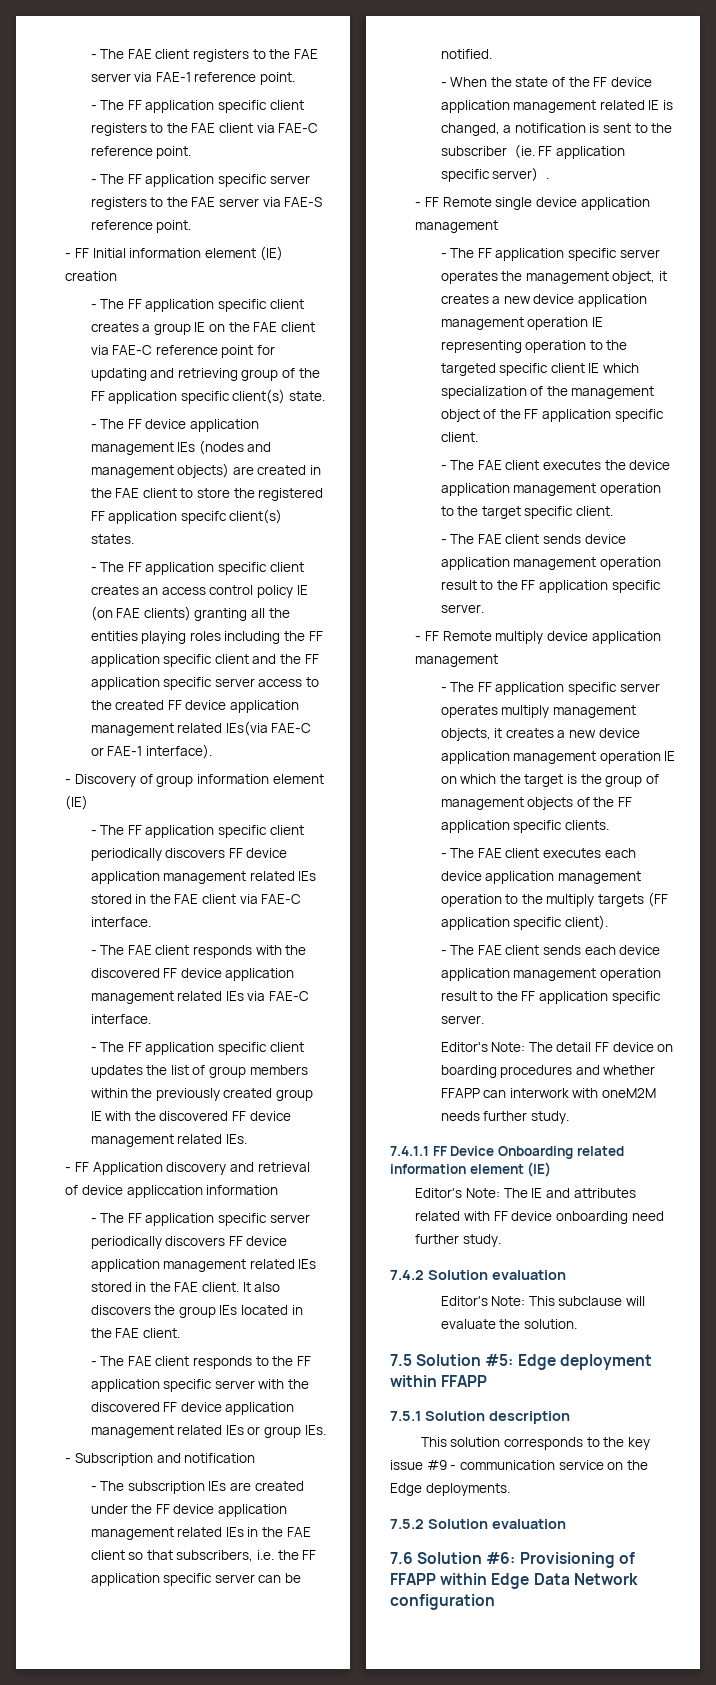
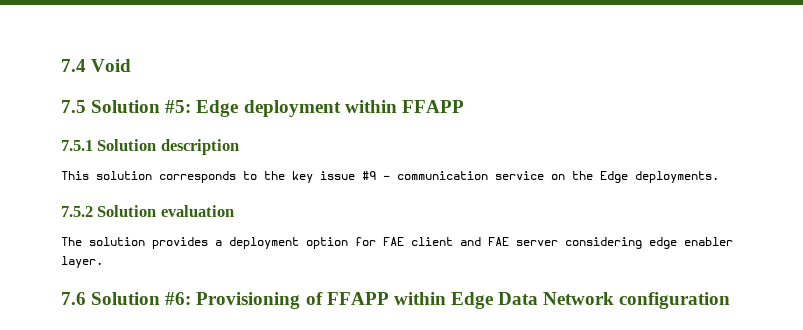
- - The FAE client registers to the FAE server via FAE-1 reference point.
- - The FF application specific client registers to the FAE client via FAE-C reference point.
- - The FF application specific server registers to the FAE server via FAE-S reference point.
- - FF Initial information element (IE) creation
- - The FF application specific client creates a group IE on the FAE client via FAE-C reference point for updating and retrieving group of the FF application specific client(s) state.
- - The FF device application management IEs (nodes and management objects) are created in the FAE client to store the registered FF application specifc client(s) states.
- - The FF application specific client creates an access control policy IE (on FAE clients) granting all the entities playing roles including the FF application specific client and the FF application specific server access to the created FF device application management related IEs(via FAE-C or FAE-1 interface).
- - Discovery of group information element (IE)
- - The FF application specific client periodically discovers FF device application management related IEs stored in the FAE client via FAE-C interface.
- - The FAE client responds with the discovered FF device application management related IEs via FAE-C interface.
- - The FF application specific client updates the list of group members within the previously created group IE with the discovered FF device management related IEs.
- - FF Application discovery and retrieval of device appliccation information
- - The FF application specific server periodically discovers FF device application management related IEs stored in the FAE client. It also discovers the group IEs located in the FAE client.
- - The FAE client responds to the FF application specific server with the discovered FF device application management related IEs or group IEs.
- - Subscription and notification
- - The subscription IEs are created under the FF device application management related IEs in the FAE client so that subscribers, i.e. the FF application specific server can be notified.
- - When the state of the FF device application management related IE is changed, a notification is sent to the subscriber（ie. FF application specific server）.
- - FF Remote single device application management
- - The FF application specific server operates the management object, it creates a new device application management operation IE representing operation to the targeted specific client IE which specialization of the management object of the FF application specific client.
- - The FAE client executes the device application management operation to the target specific client.
- - The FAE client sends device application management operation result to the FF application specific server.
- - FF Remote multiply device application management
- - The FF application specific server operates multiply management objects, it creates a new device application management operation IE on which the target is the group of management objects of the FF application specific clients.
- - The FAE client executes each device application management operation to the multiply targets (FF application specific client).
- - The FAE client sends each device application management operation result to the FF application specific server.
- Editor's Note: The detail FF device on boarding procedures and whether FFAPP can interwork with oneM2M needs further study.
- 7.4.1.1 FF Device Onboarding related information element (IE)
- Editor's Note: The IE and attributes related with FF device onboarding need further study.
- 7.4.2 Solution evaluation
- Editor's Note: This subclause will evaluate the solution.
+ 7.4 Void
+ The solution provides a deployment option for FAE client and FAE server considering edge enabler layer.

